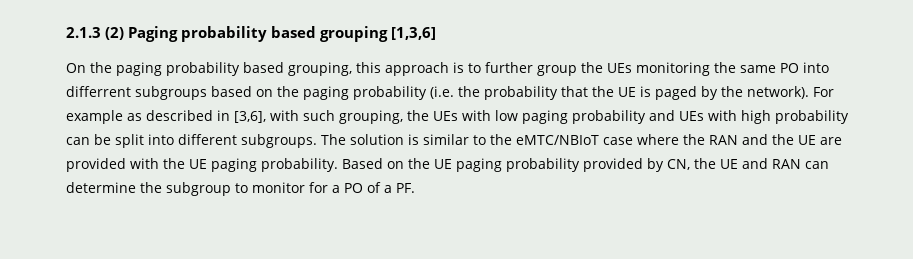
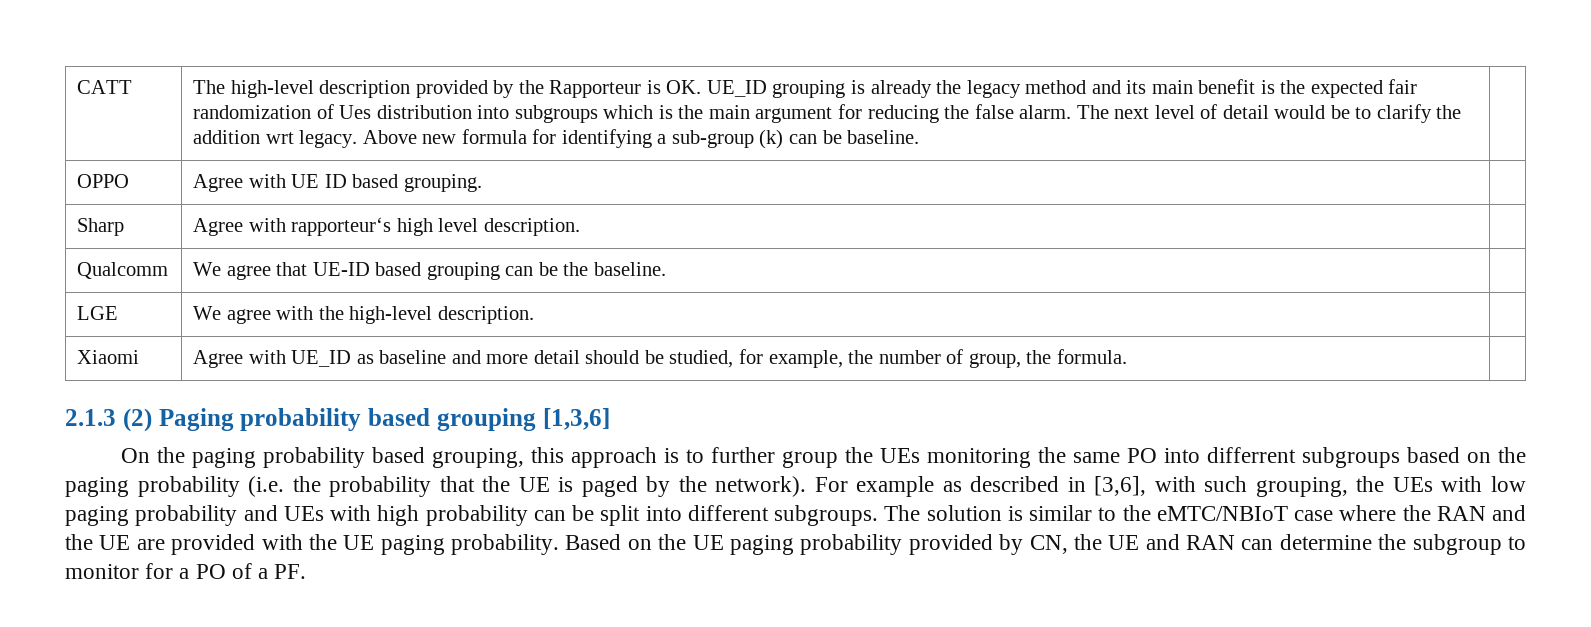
+ CATT | The high-level description provided by the Rapporteur is OK. UE_ID grouping is already the legacy method and its main benefit is the expected fair randomization of Ues distribution into subgroups which is the main argument for reducing the false alarm. The next level of detail would be to clarify the addition wrt legacy. Above new formula for identifying a sub-group (k) can be baseline. |
+ OPPO | Agree with UE ID based grouping. |
+ Sharp | Agree with rapporteur‘s high level description. |
+ Qualcomm | We agree that UE-ID based grouping can be the baseline. |
+ LGE | We agree with the high-level description. |
+ Xiaomi | Agree with UE_ID as baseline and more detail should be studied, for example, the number of group, the formula. |

